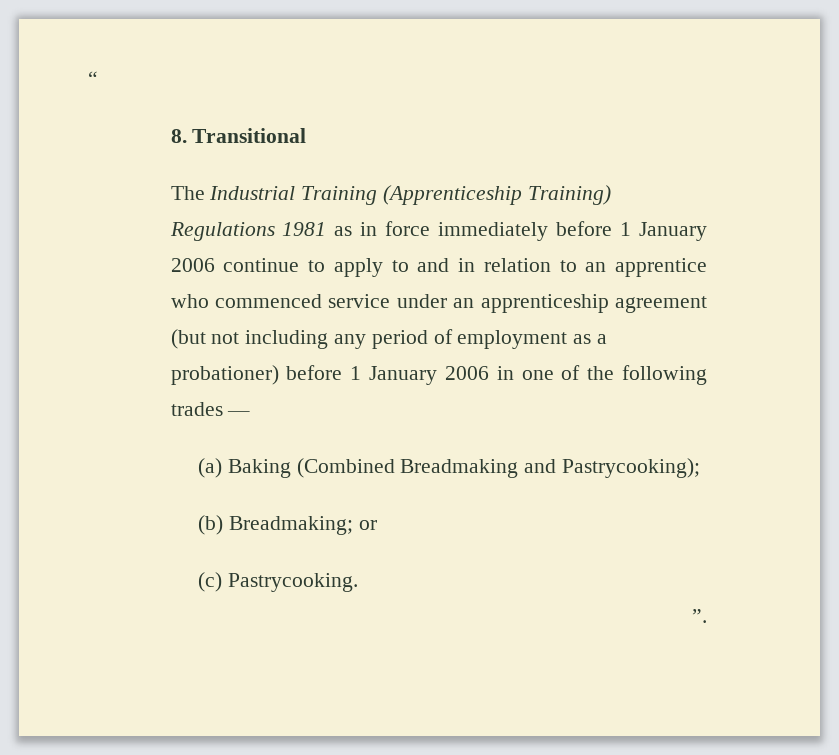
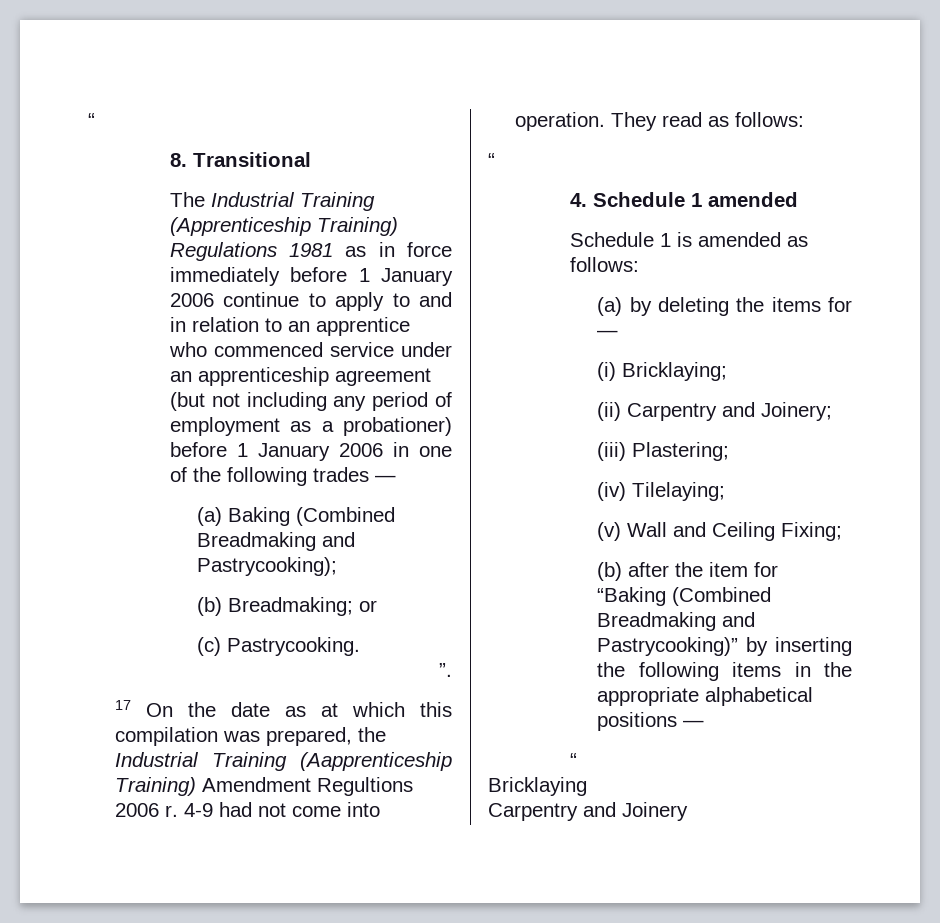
+ 17 On the date as at which this compilation was prepared, the Industrial Training (Aapprenticeship Training) Amendment Regultions 2006 r. 4-9 had not come into operation. They read as follows:
+ “
+ 4. Schedule 1 amended
+ Schedule 1 is amended as follows:
+ (a) by deleting the items for —
+ (i) Bricklaying;
+ (ii) Carpentry and Joinery;
+ (iii) Plastering;
+ (iv) Tilelaying;
+ (v) Wall and Ceiling Fixing;
+ (b) after the item for “Baking (Combined Breadmaking and Pastrycooking)” by inserting the following items in the appropriate alphabetical positions —
+ “
+ Bricklaying
+ Carpentry and Joinery

